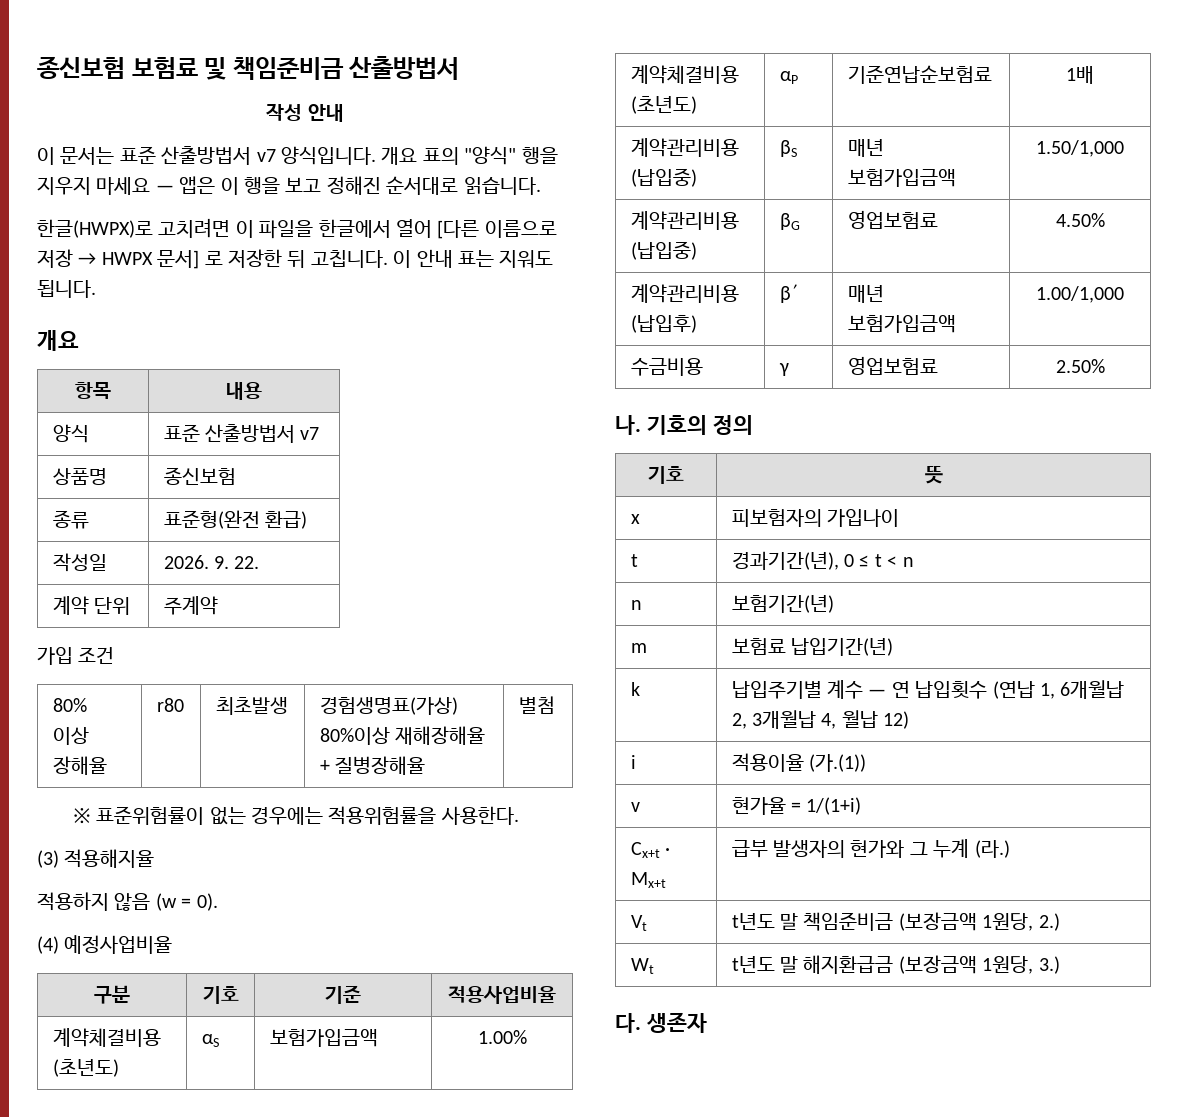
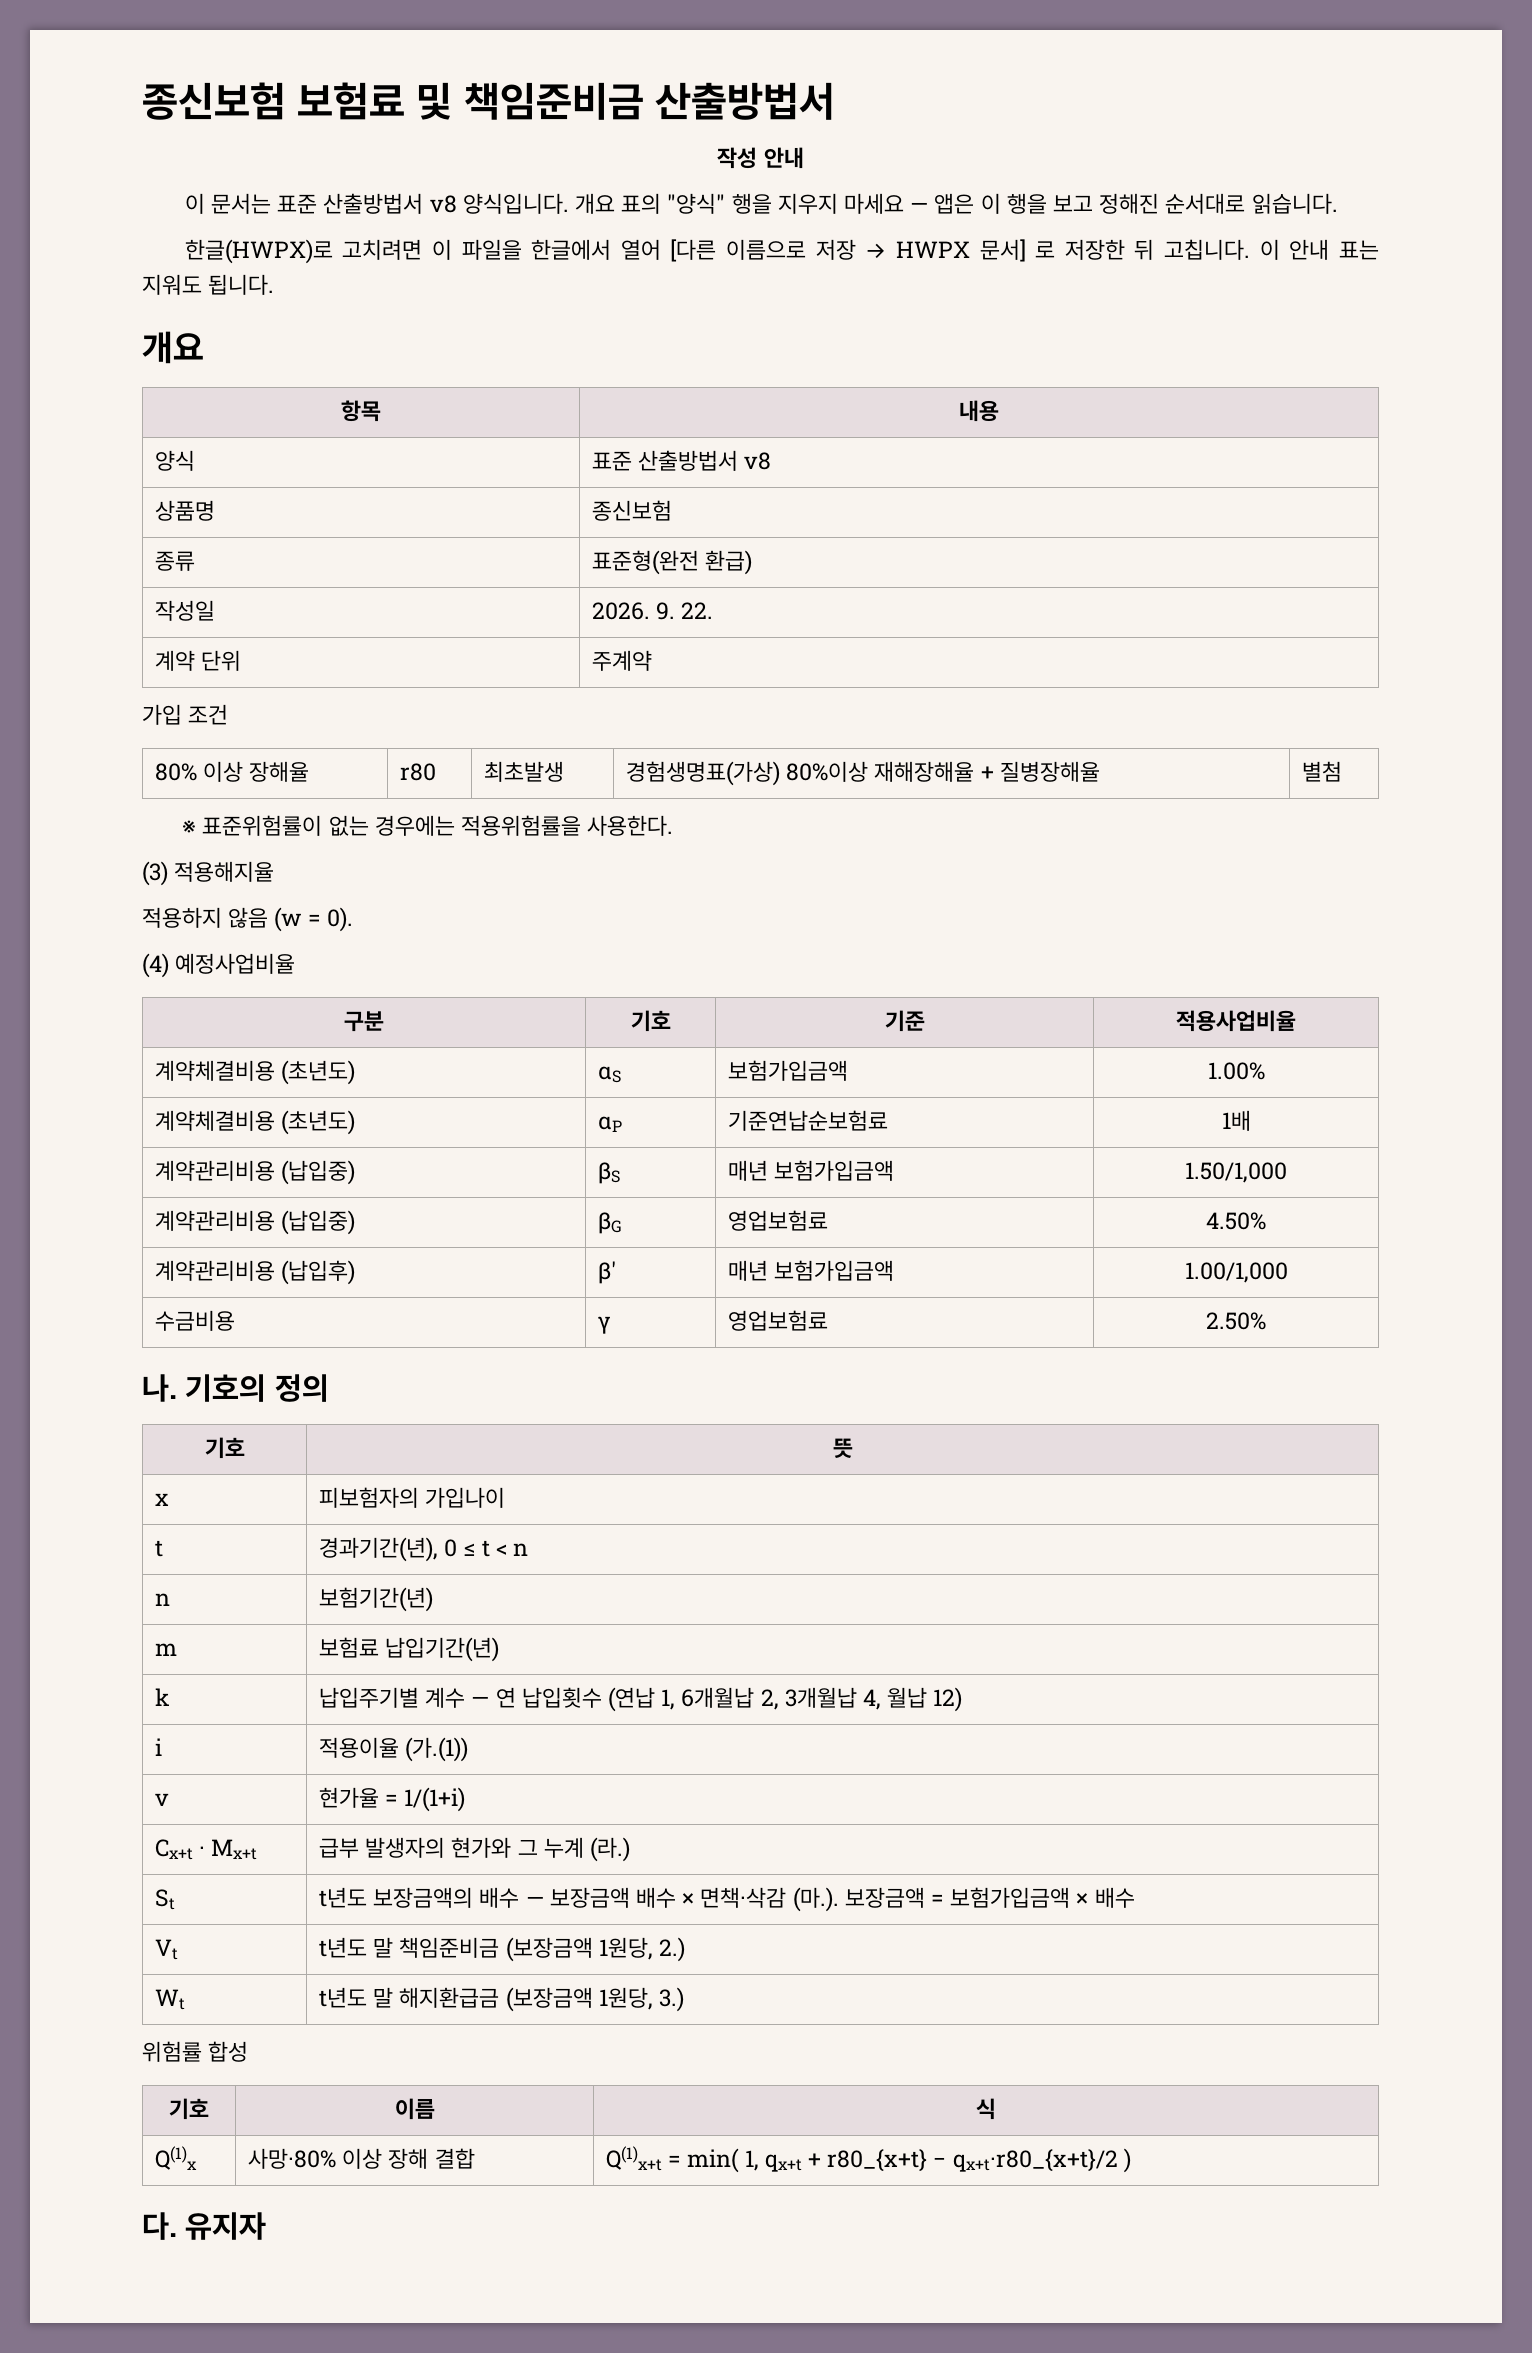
- 이 문서는 표준 산출방법서 v7 양식입니다.
+ 이 문서는 표준 산출방법서 v8 양식입니다.
- 양식 | 표준 산출방법서 v7
+ 양식 | 표준 산출방법서 v8
+ St | t년도 보장금액의 배수 — 보장금액 배수 × 면책·삭감 (마.). 보장금액 = 보험가입금액 × 배수
+ 위험률 합성
+ 기호 | 이름 | 식
+ Q(1)x | 사망·80% 이상 장해 결합 | Q(1)x+t = min( 1, qx+t + r80_{x+t} − qx+t·r80_{x+t}/2 )
- 생존자
+ 유지자

